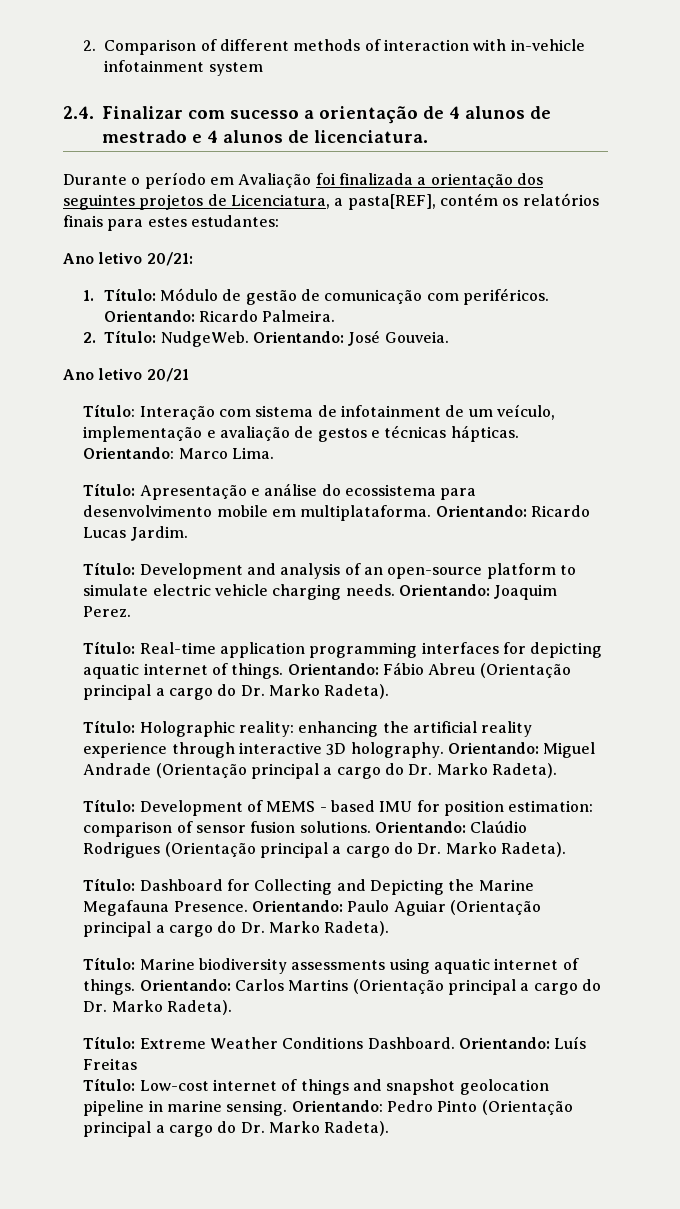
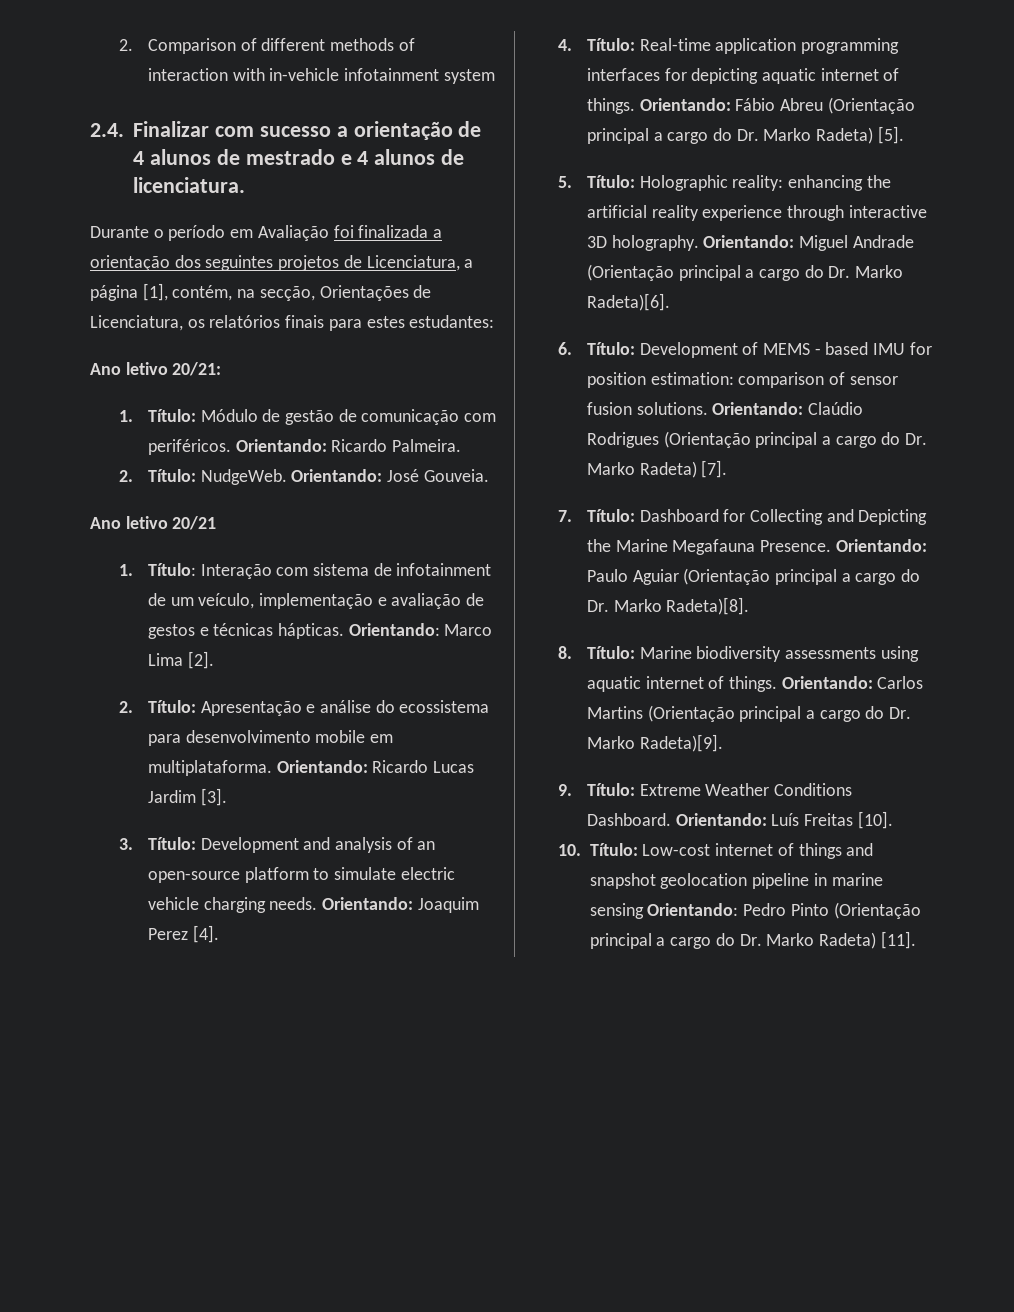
- Durante o período em Avaliação foi finalizada a orientação dos seguintes projetos de Licenciatura, a pasta[REF], contém os relatórios finais para estes estudantes:
+ Durante o período em Avaliação foi finalizada a orientação dos seguintes projetos de Licenciatura, a página [1], contém, na secção, Orientações de Licenciatura, os relatórios finais para estes estudantes:
- Título: Interação com sistema de infotainment de um veículo, implementação e avaliação de gestos e técnicas hápticas.
+ 1. Título: Interação com sistema de infotainment de um veículo, implementação e avaliação de gestos e técnicas hápticas.
- Orientando: Marco Lima.
- Título: Apresentação e análise do ecossistema para desenvolvimento mobile em multiplataforma.
+ Orientando: Marco Lima [2].
+ 2. Título: Apresentação e análise do ecossistema para desenvolvimento mobile em multiplataforma.
- Orientando: Ricardo Lucas Jardim.
- Título: Development and analysis of an open-source platform to simulate electric vehicle charging needs.
+ Orientando: Ricardo Lucas Jardim [3].
+ 3. Título: Development and analysis of an open-source platform to simulate electric vehicle charging needs.
- Orientando: Joaquim Perez.
- Título: Real-time application programming interfaces for depicting aquatic internet of things.
+ Orientando: Joaquim Perez [4].
+ 4. Título: Real-time application programming interfaces for depicting aquatic internet of things.
- Orientando: Fábio Abreu (Orientação principal a cargo do Dr. Marko Radeta).
- Título: Holographic reality: enhancing the artificial reality experience through interactive 3D holography.
+ Orientando: Fábio Abreu (Orientação principal a cargo do Dr. Marko Radeta) [5].
+ 5. Título: Holographic reality: enhancing the artificial reality experience through interactive 3D holography.
- Orientando: Miguel Andrade (Orientação principal a cargo do Dr. Marko Radeta).
- Título: Development of MEMS - based IMU for position estimation: comparison of sensor fusion solutions.
+ Orientando: Miguel Andrade (Orientação principal a cargo do Dr. Marko Radeta)[6].
+ 6. Título: Development of MEMS - based IMU for position estimation: comparison of sensor fusion solutions.
- Orientando: Claúdio Rodrigues (Orientação principal a cargo do Dr. Marko Radeta).
- Título: Dashboard for Collecting and Depicting the Marine Megafauna Presence.
+ Orientando: Claúdio Rodrigues (Orientação principal a cargo do Dr. Marko Radeta) [7].
+ 7. Título: Dashboard for Collecting and Depicting the Marine Megafauna Presence.
- Orientando: Paulo Aguiar (Orientação principal a cargo do Dr. Marko Radeta).
- Título: Marine biodiversity assessments using aquatic internet of things.
+ Orientando: Paulo Aguiar (Orientação principal a cargo do Dr. Marko Radeta)[8].
+ 8. Título: Marine biodiversity assessments using aquatic internet of things.
- Orientando: Carlos Martins (Orientação principal a cargo do Dr. Marko Radeta).
- Título: Extreme Weather Conditions Dashboard.
+ Orientando: Carlos Martins (Orientação principal a cargo do Dr. Marko Radeta)[9].
+ 9. Título: Extreme Weather Conditions Dashboard.
- Orientando: Luís Freitas
- Título: Low-cost internet of things and snapshot geolocation pipeline in marine sensing. Orientando: Pedro Pinto (Orientação principal a cargo do Dr. Marko Radeta).
+ Orientando: Luís Freitas [10].
+ 10. Título: Low-cost internet of things and snapshot geolocation pipeline in marine sensing Orientando: Pedro Pinto (Orientação principal a cargo do Dr. Marko Radeta) [11].

